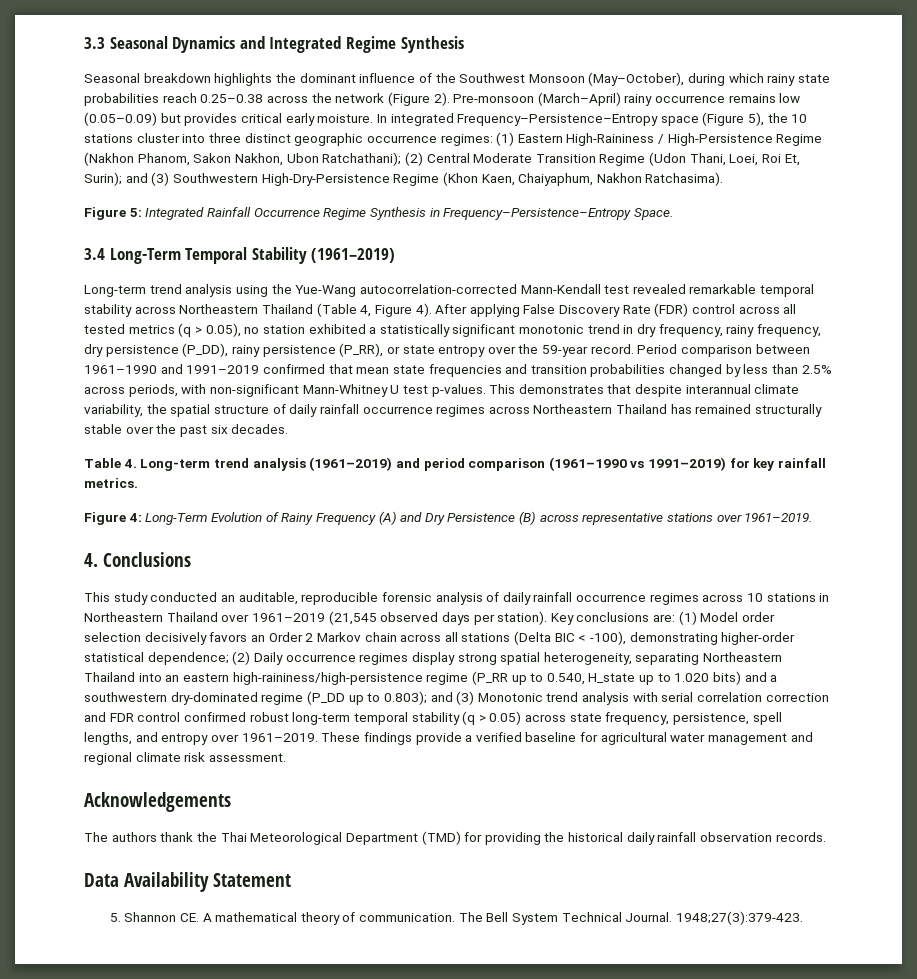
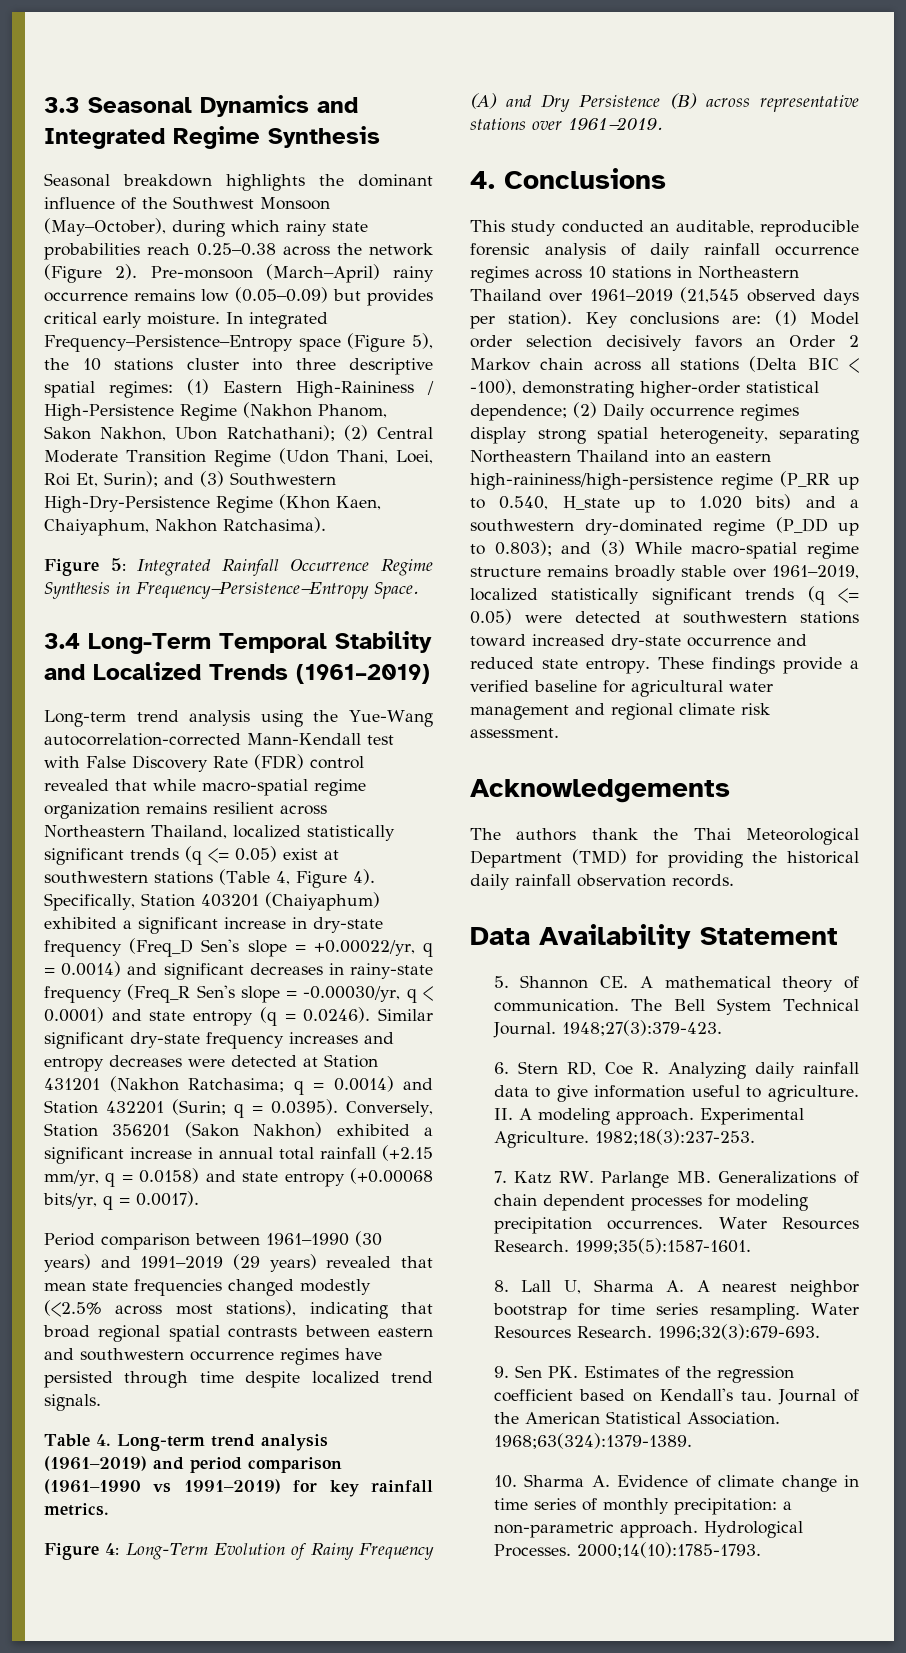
- In integrated Frequency–Persistence–Entropy space (Figure 5), the 10 stations cluster into three distinct geographic occurrence regimes: (1) Eastern High-Raininess / High-Persistence Regime (Nakhon Phanom, Sakon Nakhon, Ubon Ratchathani); (2) Central Moderate Transition Regime (Udon Thani, Loei, Roi Et, Surin); and (3) Southwestern High-Dry-Persistence Regime (Khon Kaen, Chaiyaphum, Nakhon Ratchasima).
+ In integrated Frequency–Persistence–Entropy space (Figure 5), the 10 stations cluster into three descriptive spatial regimes: (1) Eastern High-Raininess / High-Persistence Regime (Nakhon Phanom, Sakon Nakhon, Ubon Ratchathani); (2) Central Moderate Transition Regime (Udon Thani, Loei, Roi Et, Surin); and (3) Southwestern High-Dry-Persistence Regime (Khon Kaen, Chaiyaphum, Nakhon Ratchasima).
- 3.4 Long-Term Temporal Stability (1961–2019)
+ 3.4 Long-Term Temporal Stability and Localized Trends (1961–2019)
- Long-term trend analysis using the Yue-Wang autocorrelation-corrected Mann-Kendall test revealed remarkable temporal stability across Northeastern Thailand (Table 4, Figure 4). After applying False Discovery Rate (FDR) control across all tested metrics (q > 0.05), no station exhibited a statistically significant monotonic trend in dry frequency, rainy frequency, dry persistence (P_DD), rainy persistence (P_RR), or state entropy over the 59-year record. Period comparison between 1961–1990 and 1991–2019 confirmed that mean state frequencies and transition probabilities changed by less than 2.5% across periods, with non-significant Mann-Whitney U test p-values. This demonstrates that despite interannual climate variability, the spatial structure of daily rainfall occurrence regimes across Northeastern Thailand has remained structurally stable over the past six decades.
+ Long-term trend analysis using the Yue-Wang autocorrelation-corrected Mann-Kendall test with False Discovery Rate (FDR) control revealed that while macro-spatial regime organization remains resilient across Northeastern Thailand, localized statistically significant trends (q <= 0.05) exist at southwestern stations (Table 4, Figure 4). Specifically, Station 403201 (Chaiyaphum) exhibited a significant increase in dry-state frequency (Freq_D Sen's slope = +0.00022/yr, q = 0.0014) and significant decreases in rainy-state frequency (Freq_R Sen's slope = -0.00030/yr, q < 0.0001) and state entropy (q = 0.0246). Similar significant dry-state frequency increases and entropy decreases were detected at Station 431201 (Nakhon Ratchasima; q = 0.0014) and Station 432201 (Surin; q = 0.0395). Conversely, Station 356201 (Sakon Nakhon) exhibited a significant increase in annual total rainfall (+2.15 mm/yr, q = 0.0158) and state entropy (+0.00068 bits/yr, q = 0.0017).
+ Period comparison between 1961–1990 (30 years) and 1991–2019 (29 years) revealed that mean state frequencies changed modestly (<2.5% across most stations), indicating that broad regional spatial contrasts between eastern and southwestern occurrence regimes have persisted through time despite localized trend signals.
- and (3) Monotonic trend analysis with serial correlation correction and FDR control confirmed robust long-term temporal stability (q > 0.05) across state frequency, persistence, spell lengths, and entropy over 1961–2019.
+ and (3) While macro-spatial regime structure remains broadly stable over 1961–2019, localized statistically significant trends (q <= 0.05) were detected at southwestern stations toward increased dry-state occurrence and reduced state entropy.
+ 6. Stern RD, Coe R. Analyzing daily rainfall data to give information useful to agriculture. II. A modeling approach. Experimental Agriculture. 1982;18(3):237-253.
+ 7. Katz RW. Parlange MB. Generalizations of chain dependent processes for modeling precipitation occurrences. Water Resources Research. 1999;35(5):1587-1601.
+ 8. Lall U, Sharma A. A nearest neighbor bootstrap for time series resampling. Water Resources Research. 1996;32(3):679-693.
+ 9. Sen PK. Estimates of the regression coefficient based on Kendall's tau. Journal of the American Statistical Association. 1968;63(324):1379-1389.
+ 10. Sharma A. Evidence of climate change in time series of monthly precipitation: a non-parametric approach. Hydrological Processes. 2000;14(10):1785-1793.

